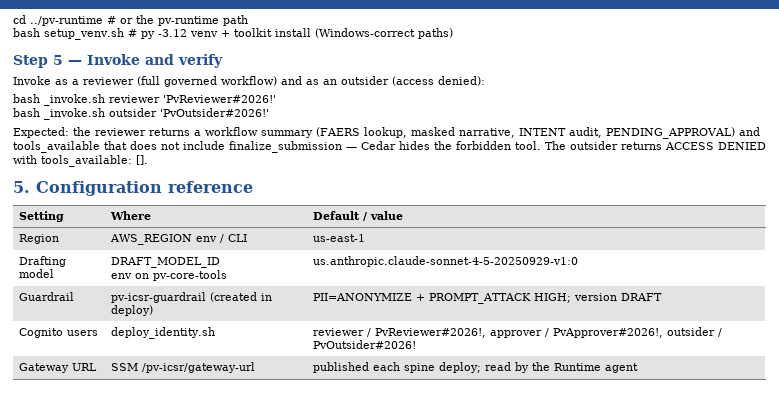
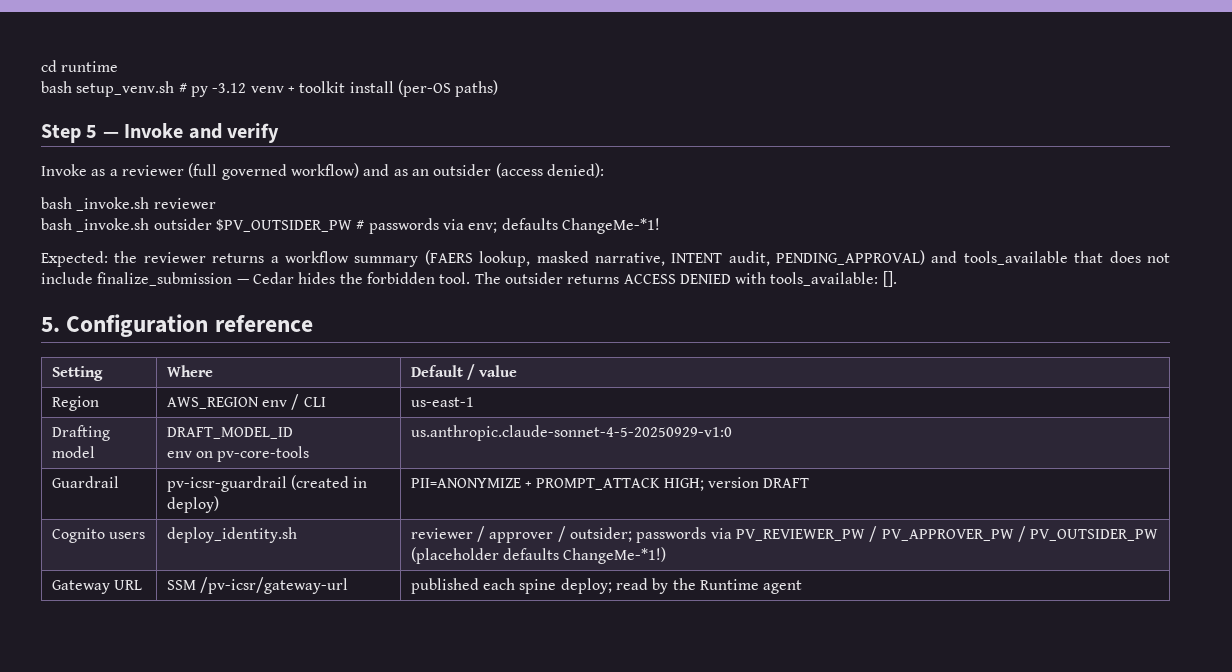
- cd ../pv-runtime # or the pv-runtime path
+ cd runtime
- bash setup_venv.sh # py -3.12 venv + toolkit install (Windows-correct paths)
+ bash setup_venv.sh # py -3.12 venv + toolkit install (per-OS paths)
- bash _invoke.sh reviewer 'PvReviewer#2026!'
+ bash _invoke.sh reviewer
- bash _invoke.sh outsider 'PvOutsider#2026!'
+ bash _invoke.sh outsider $PV_OUTSIDER_PW # passwords via env; defaults ChangeMe-*1!
- Cognito users | deploy_identity.sh | reviewer / PvReviewer#2026!, approver / PvApprover#2026!, outsider / PvOutsider#2026!
+ Cognito users | deploy_identity.sh | reviewer / approver / outsider; passwords via PV_REVIEWER_PW / PV_APPROVER_PW / PV_OUTSIDER_PW (placeholder defaults ChangeMe-*1!)

